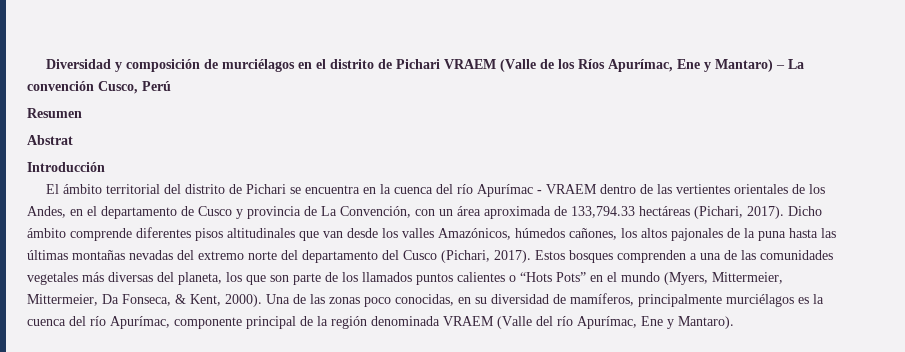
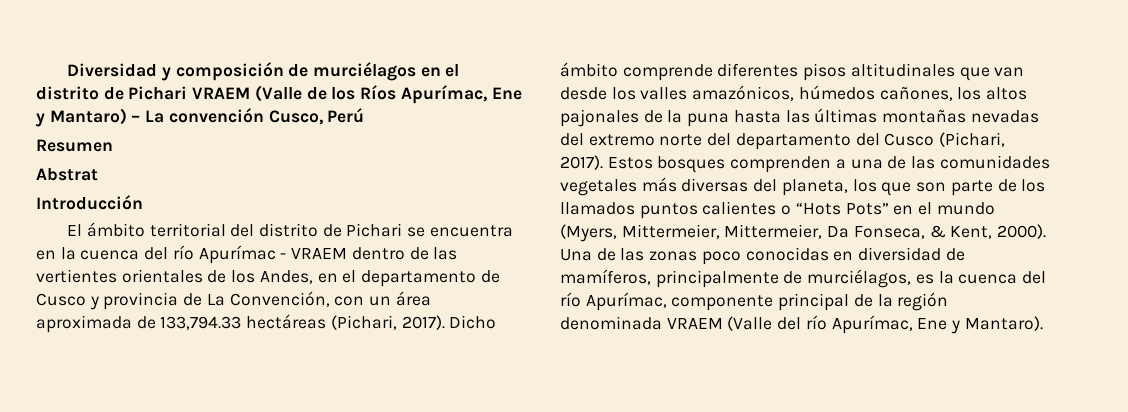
- Dicho ámbito comprende diferentes pisos altitudinales que van desde los valles Amazónicos, húmedos cañones, los altos pajonales de la puna hasta las últimas montañas nevadas del extremo norte del departamento del Cusco (Pichari, 2017).
+ Dicho ámbito comprende diferentes pisos altitudinales que van desde los valles amazónicos, húmedos cañones, los altos pajonales de la puna hasta las últimas montañas nevadas del extremo norte del departamento del Cusco (Pichari, 2017).
- Una de las zonas poco conocidas, en su diversidad de mamíferos, principalmente murciélagos es la cuenca del río Apurímac, componente principal de la región denominada VRAEM (Valle del río Apurímac, Ene y Mantaro).
+ Una de las zonas poco conocidas en diversidad de mamíferos, principalmente de murciélagos, es la cuenca del río Apurímac, componente principal de la región denominada VRAEM (Valle del río Apurímac, Ene y Mantaro).

